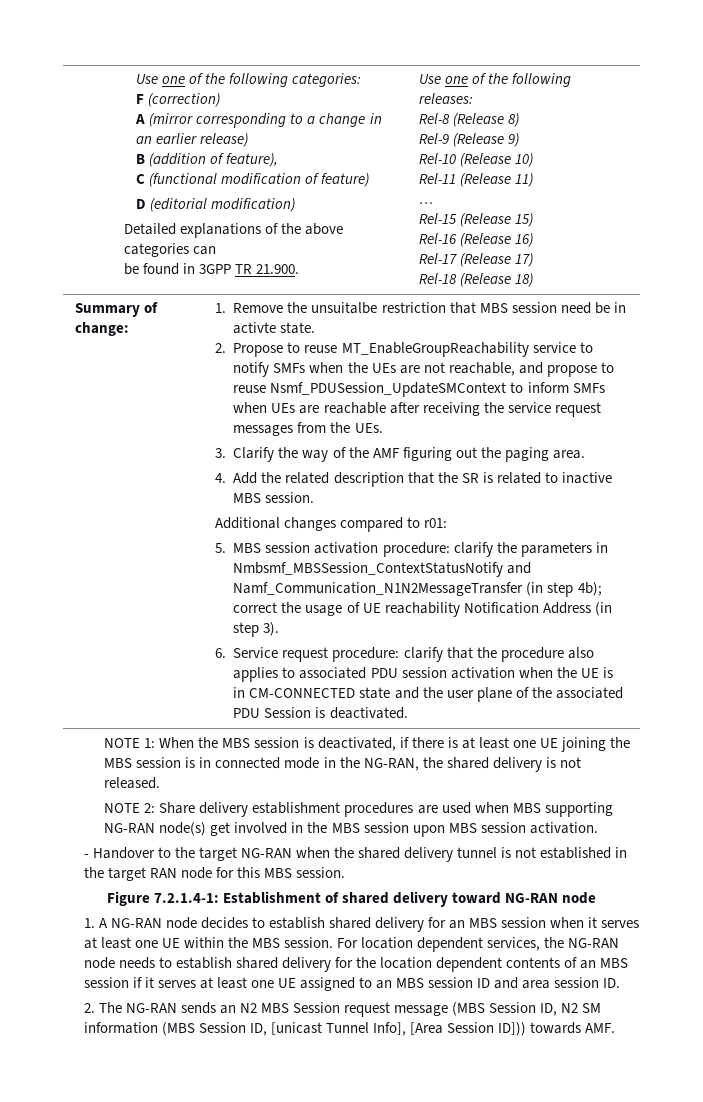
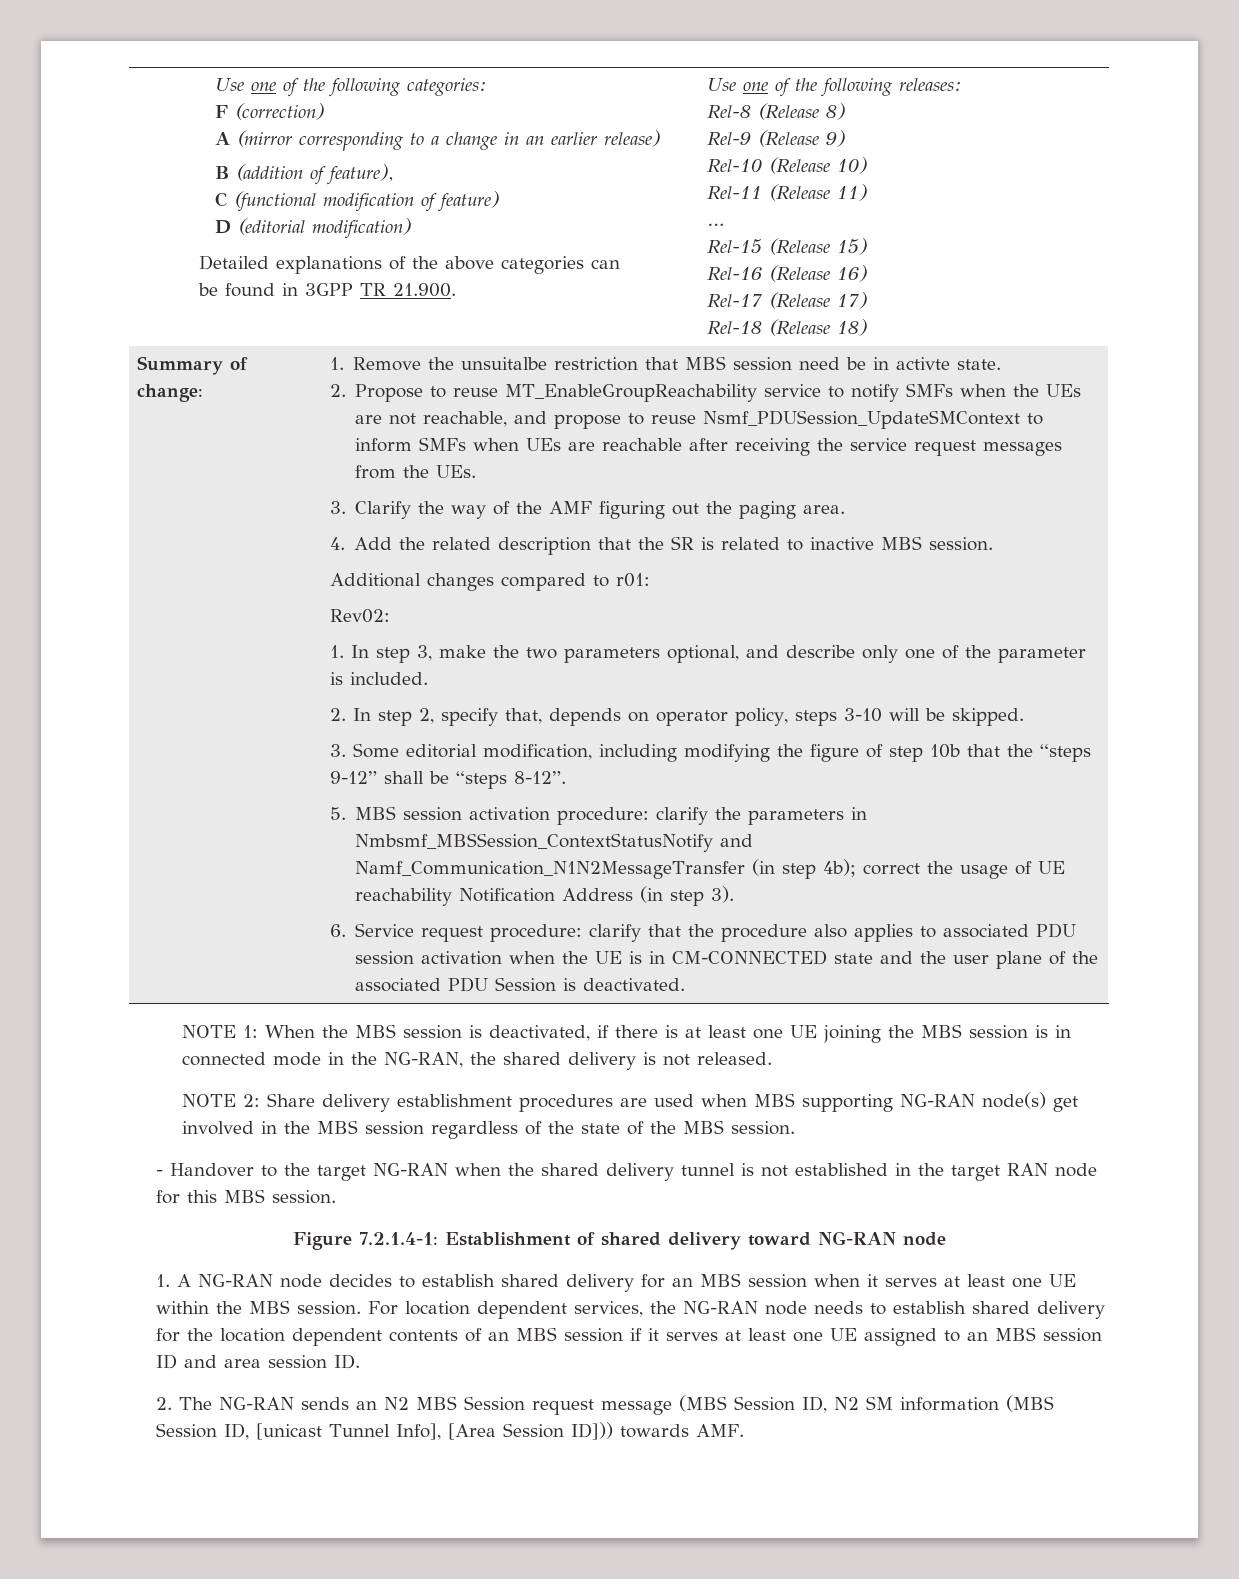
+ Rev02:
+ 1. In step 3, make the two parameters optional, and describe only one of the parameter is included.
+ 2. In step 2, specify that, depends on operator policy, steps 3-10 will be skipped.
+ 3. Some editorial modification, including modifying the figure of step 10b that the “steps 9-12” shall be “steps 8-12”.
- NOTE 2: Share delivery establishment procedures are used when MBS supporting NG-RAN node(s) get involved in the MBS session upon MBS session activation.
+ NOTE 2: Share delivery establishment procedures are used when MBS supporting NG-RAN node(s) get involved in the MBS session regardless of the state of the MBS session.

